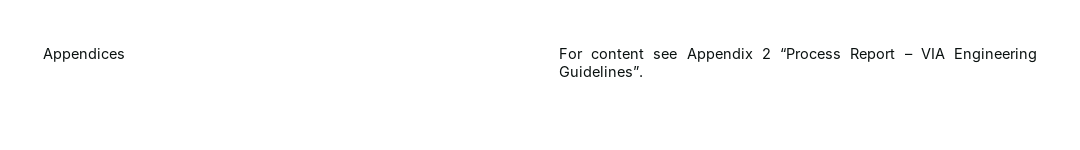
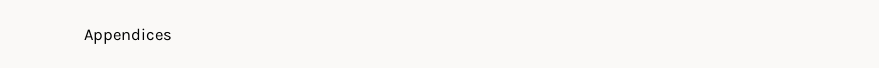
- For content see Appendix 2 “Process Report – VIA Engineering Guidelines”.

